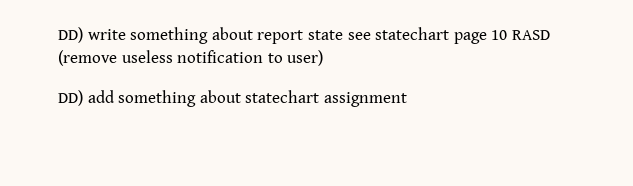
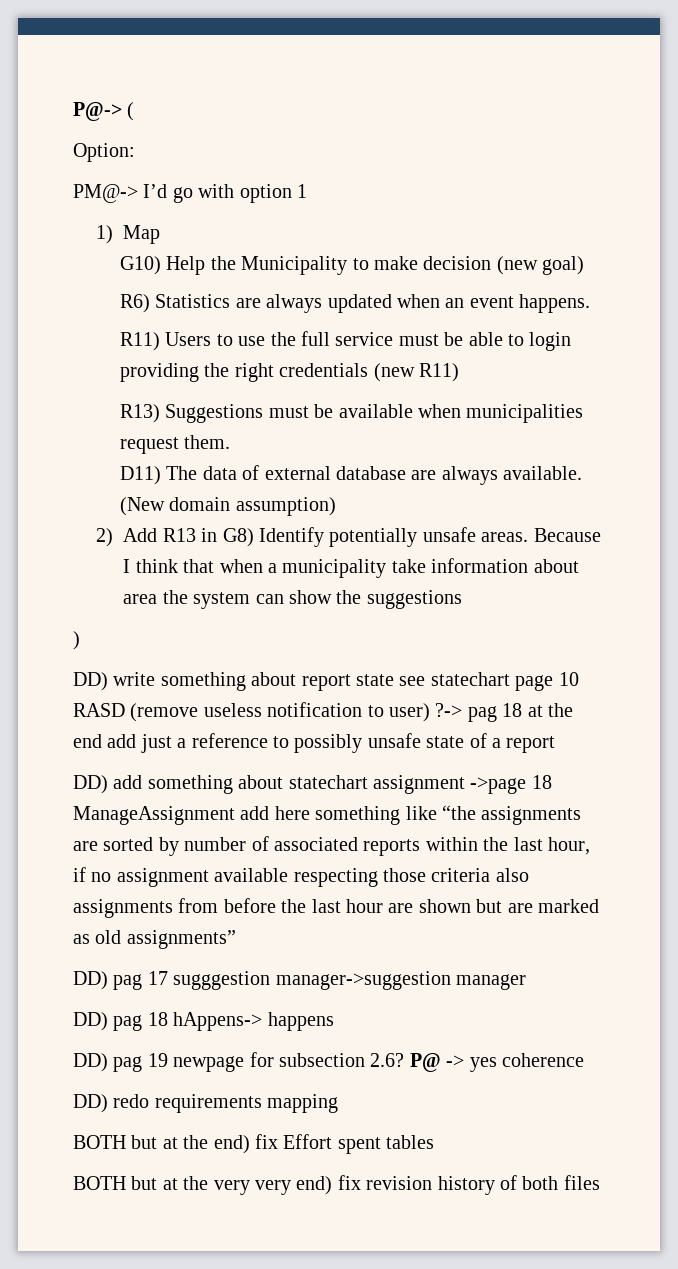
+ P@-> (
+ Option:
+ PM@-> I’d go with option 1
+ 1) Map
+ G10) Help the Municipality to make decision (new goal)
+ R6) Statistics are always updated when an event happens.
+ R11) Users to use the full service must be able to login providing the right credentials (new R11)
+ R13) Suggestions must be available when municipalities request them.
+ D11) The data of external database are always available. (New domain assumption)
+ 2) Add R13 in G8) Identify potentially unsafe areas. Because I think that when a municipality take information about area the system can show the suggestions
+ )
- DD) write something about report state see statechart page 10 RASD (remove useless notification to user)
+ DD) write something about report state see statechart page 10 RASD (remove useless notification to user) ?-> pag 18 at the end add just a reference to possibly unsafe state of a report
- DD) add something about statechart assignment
+ DD) add something about statechart assignment ->page 18 ManageAssignment add here something like “the assignments are sorted by number of associated reports within the last hour, if no assignment available respecting those criteria also assignments from before the last hour are shown but are marked as old assignments”
+ DD) pag 17 sugggestion manager->suggestion manager
+ DD) pag 18 hAppens-> happens
+ DD) pag 19 newpage for subsection 2.6? P@ -> yes coherence
+ DD) redo requirements mapping
+ BOTH but at the end) fix Effort spent tables
+ BOTH but at the very very end) fix revision history of both files

